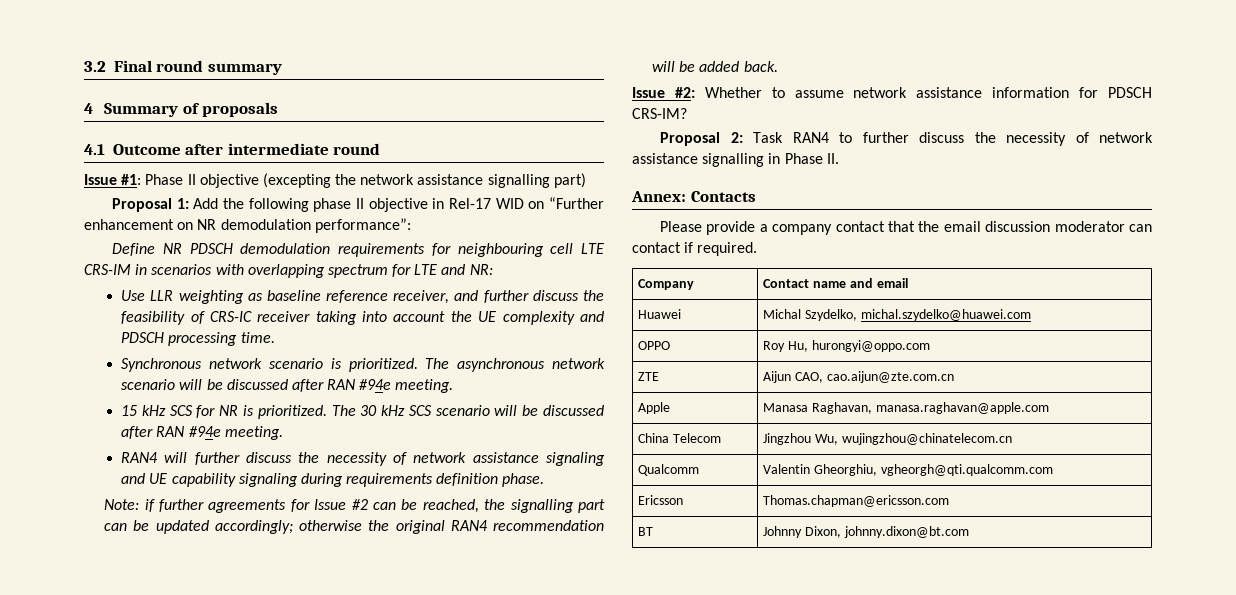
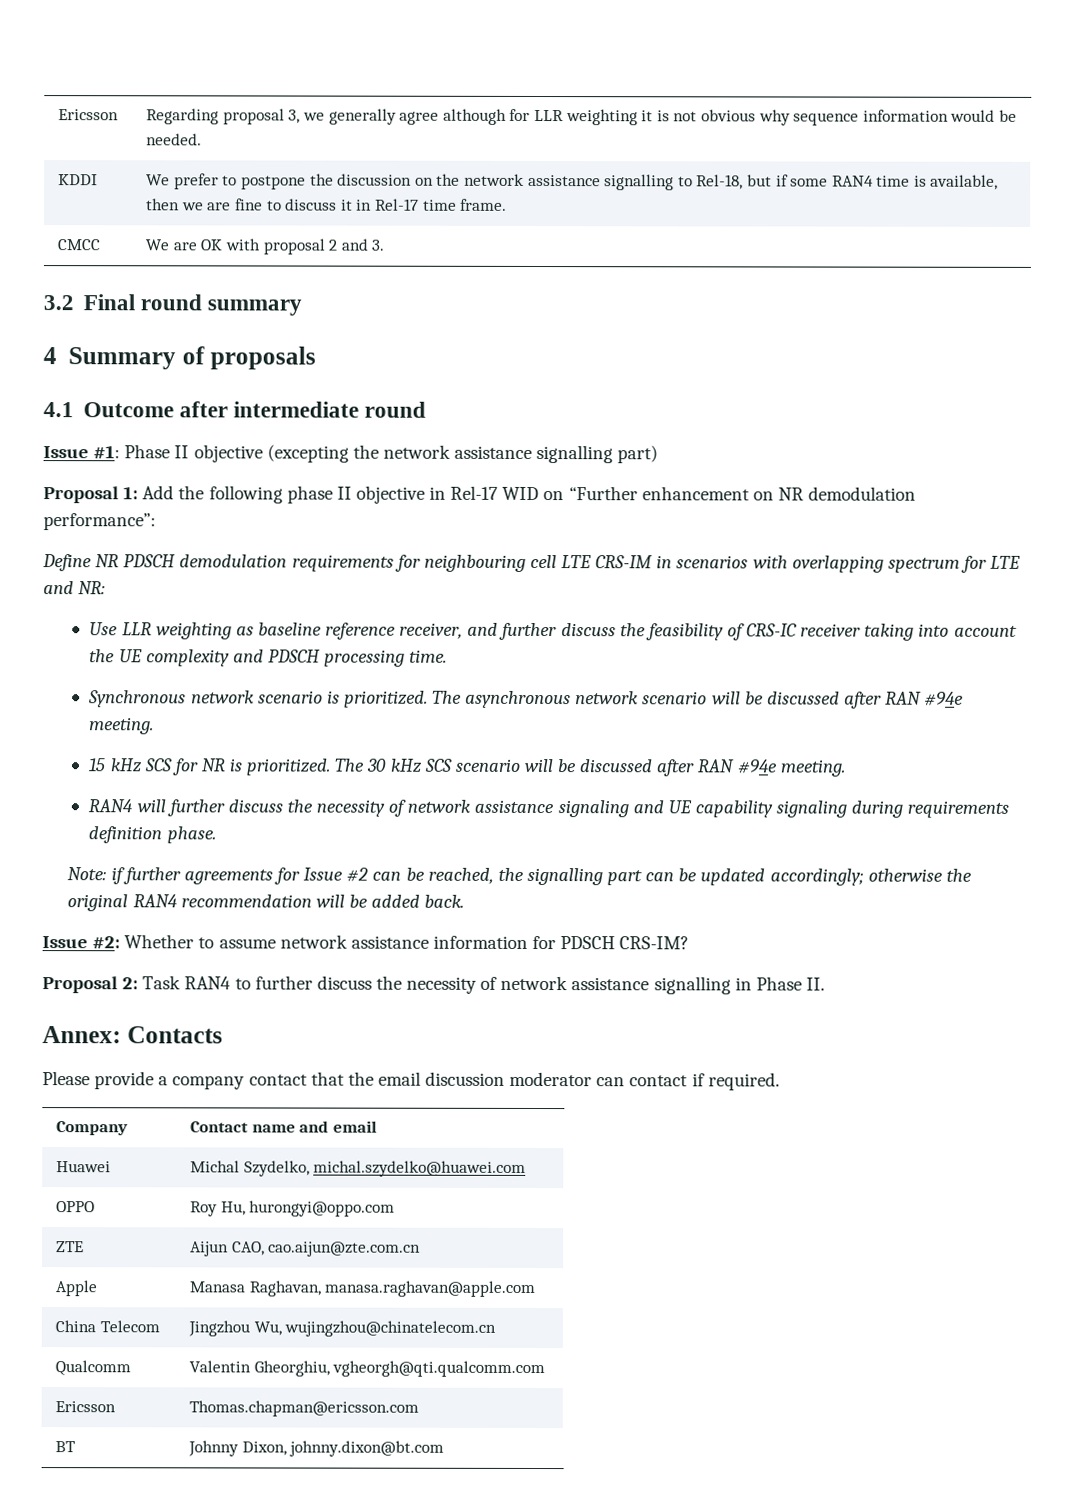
+ Ericsson | Regarding proposal 3, we generally agree although for LLR weighting it is not obvious why sequence information would be needed.
+ KDDI | We prefer to postpone the discussion on the network assistance signalling to Rel-18, but if some RAN4 time is available, then we are fine to discuss it in Rel-17 time frame.
+ CMCC | We are OK with proposal 2 and 3.

